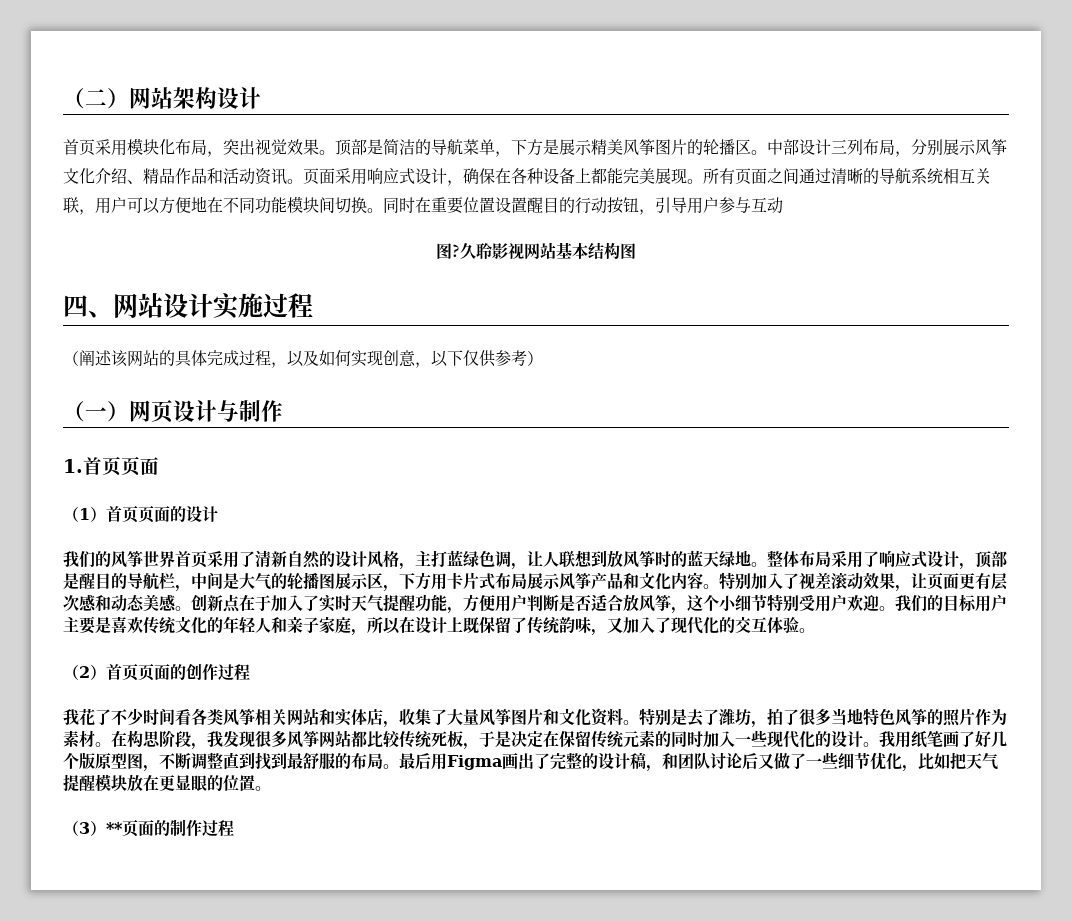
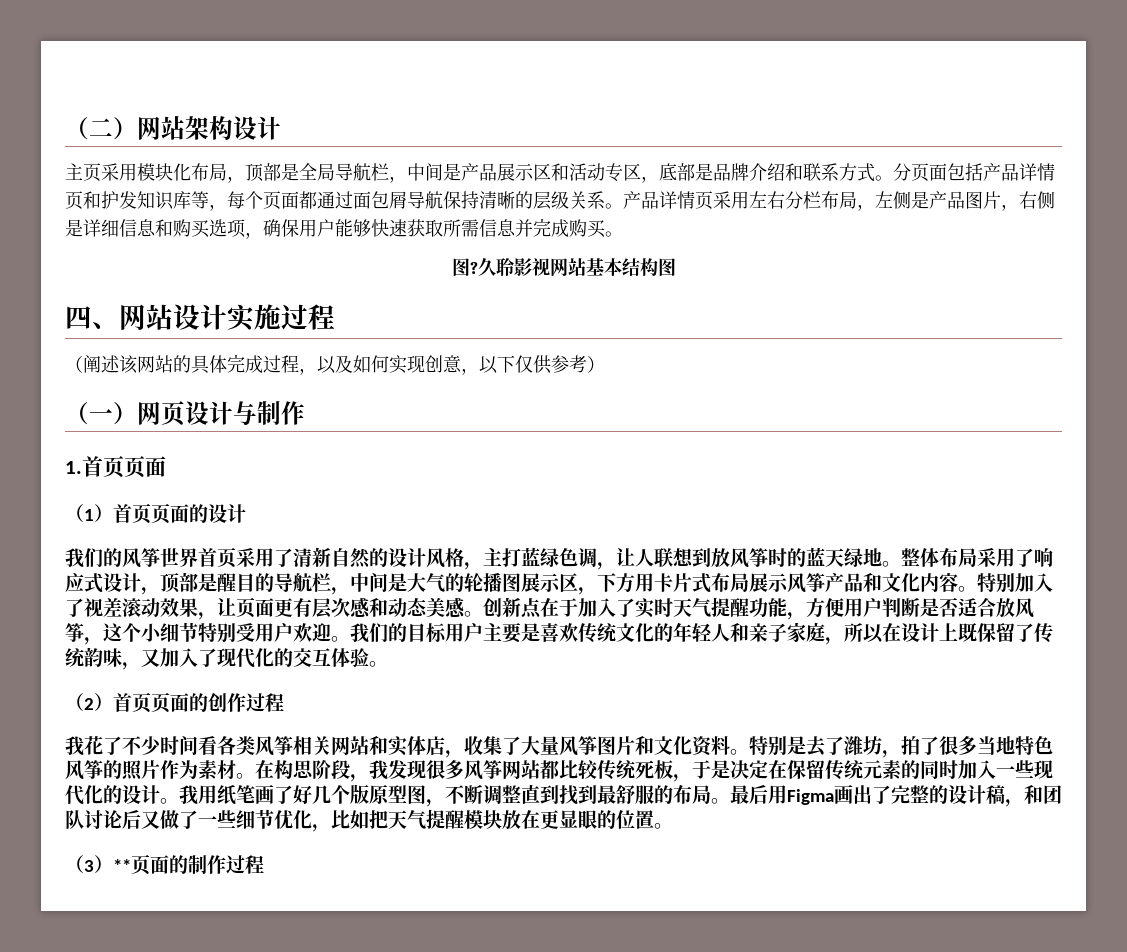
- 首页采用模块化布局，突出视觉效果。顶部是简洁的导航菜单，下方是展示精美风筝图片的轮播区。中部设计三列布局，分别展示风筝文化介绍、精品作品和活动资讯。页面采用响应式设计，确保在各种设备上都能完美展现。所有页面之间通过清晰的导航系统相互关联，用户可以方便地在不同功能模块间切换。同时在重要位置设置醒目的行动按钮，引导用户参与互动
+ 主页采用模块化布局，顶部是全局导航栏，中间是产品展示区和活动专区，底部是品牌介绍和联系方式。分页面包括产品详情页和护发知识库等，每个页面都通过面包屑导航保持清晰的层级关系。产品详情页采用左右分栏布局，左侧是产品图片，右侧是详细信息和购买选项，确保用户能够快速获取所需信息并完成购买。

